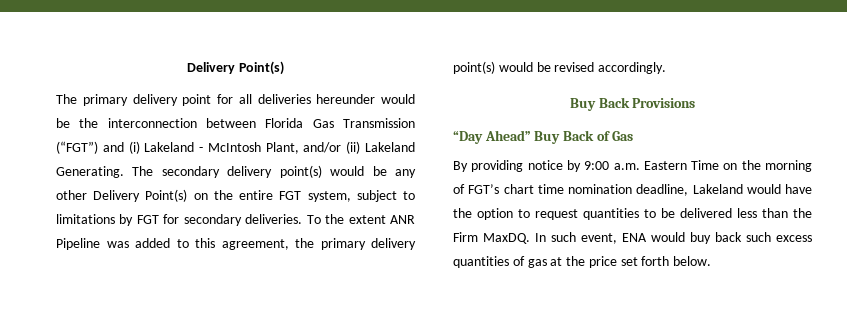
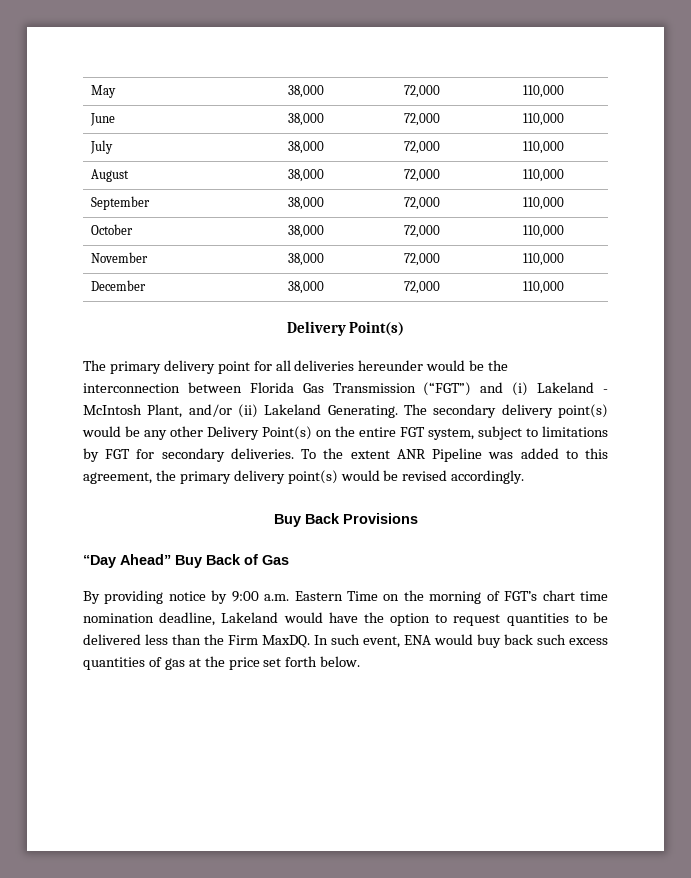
+ May | 38,000 | 72,000 | 110,000
+ June | 38,000 | 72,000 | 110,000
+ July | 38,000 | 72,000 | 110,000
+ August | 38,000 | 72,000 | 110,000
+ September | 38,000 | 72,000 | 110,000
+ October | 38,000 | 72,000 | 110,000
+ November | 38,000 | 72,000 | 110,000
+ December | 38,000 | 72,000 | 110,000

